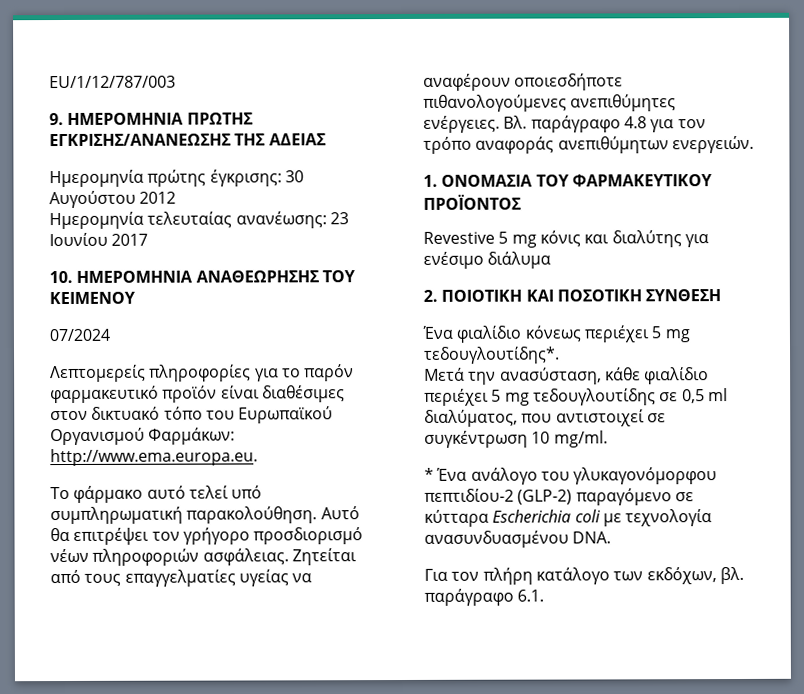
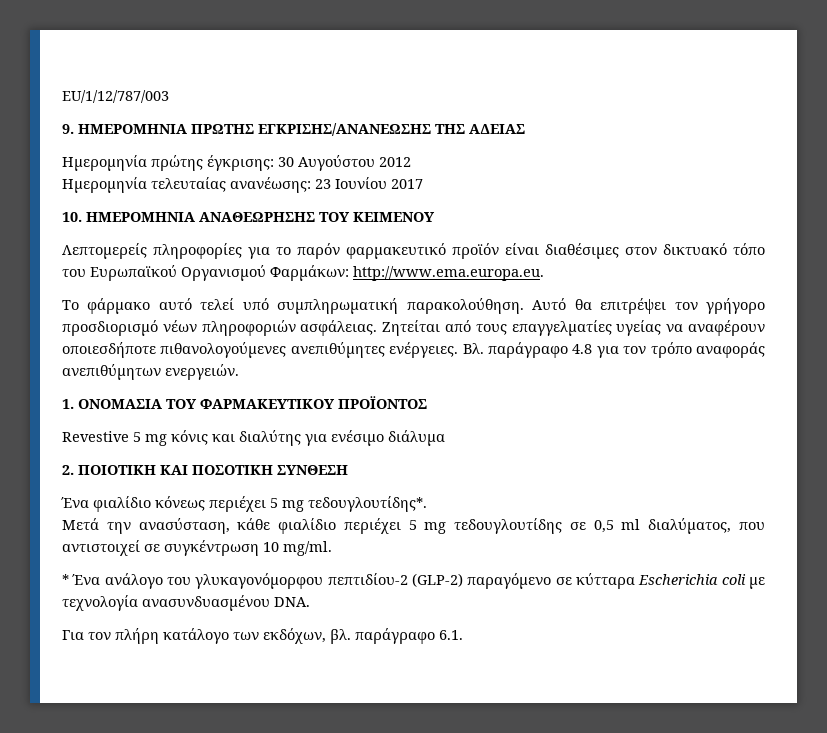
- 07/2024

